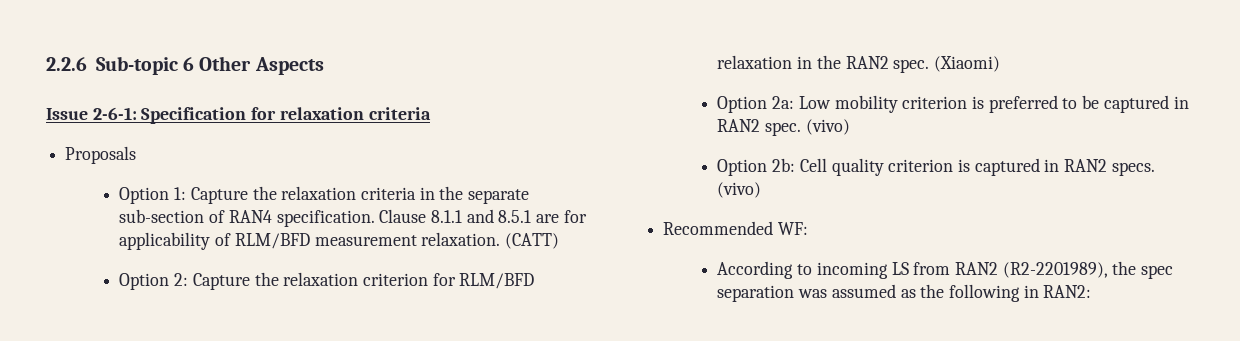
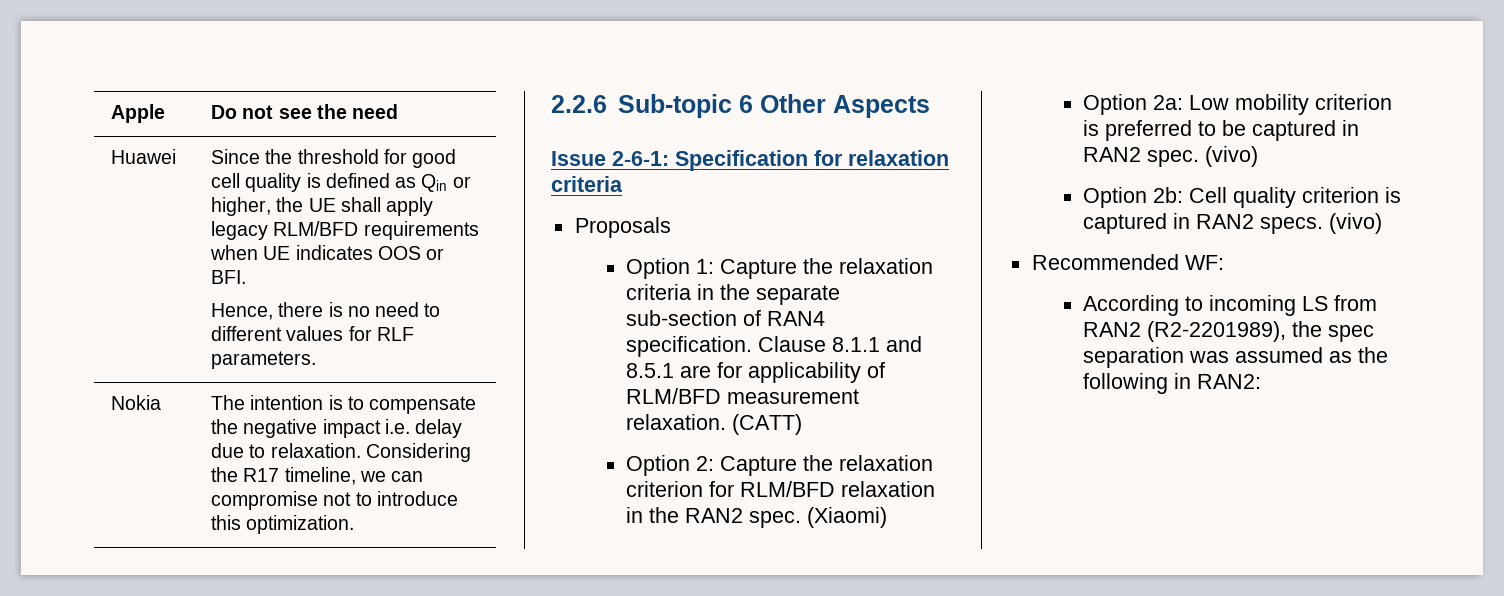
+ Apple | Do not see the need
+ Huawei | Since the threshold for good cell quality is defined as Qin or higher, the UE shall apply legacy RLM/BFD requirements when UE indicates OOS or BFI.
+ Hence, there is no need to different values for RLF parameters.
+ Nokia | The intention is to compensate the negative impact i.e. delay due to relaxation. Considering the R17 timeline, we can compromise not to introduce this optimization.

